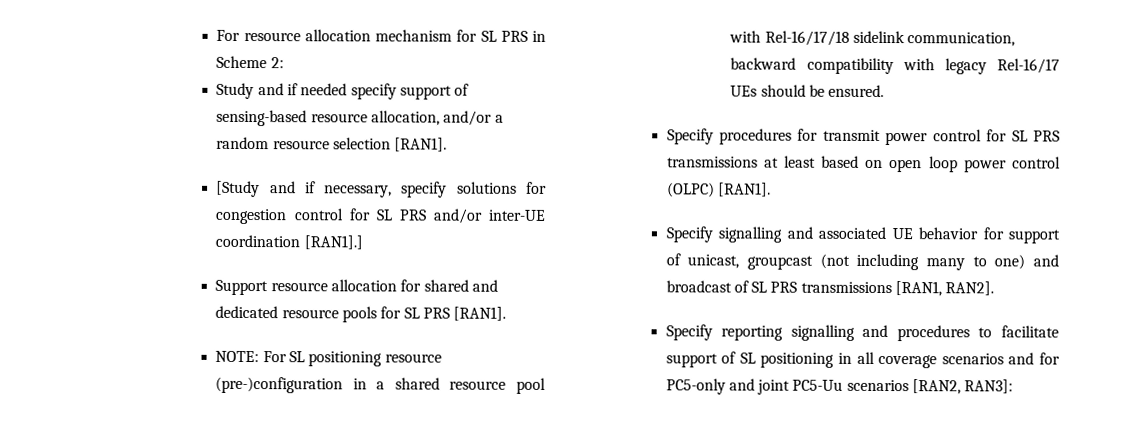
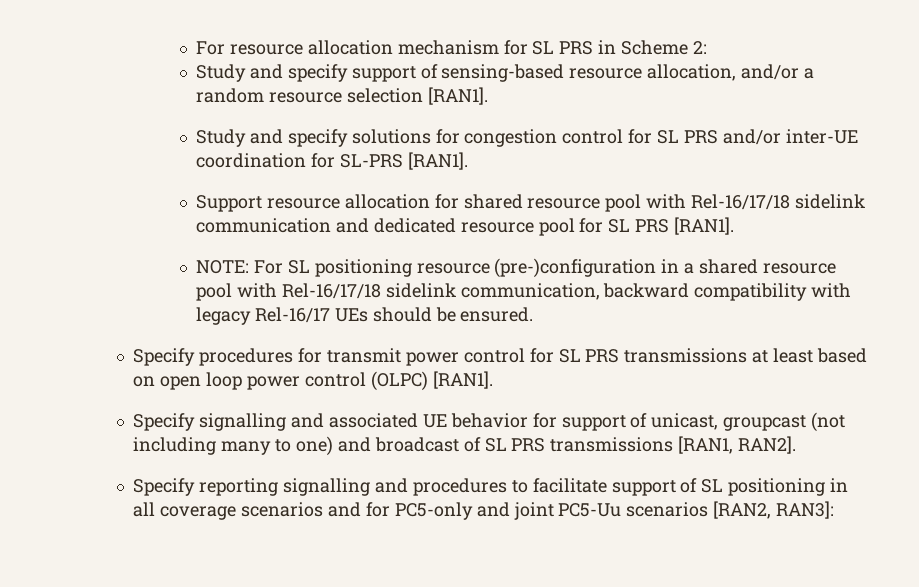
- Study and if needed specify support of sensing-based resource allocation, and/or a random resource selection [RAN1].
+ Study and specify support of sensing-based resource allocation, and/or a random resource selection [RAN1].
- [Study and if necessary, specify solutions for congestion control for SL PRS and/or inter-UE coordination [RAN1].]
+ Study and specify solutions for congestion control for SL PRS and/or inter-UE coordination for SL-PRS [RAN1].
- Support resource allocation for shared and dedicated resource pools for SL PRS [RAN1].
+ Support resource allocation for shared resource pool with Rel-16/17/18 sidelink communication and dedicated resource pool for SL PRS [RAN1].

